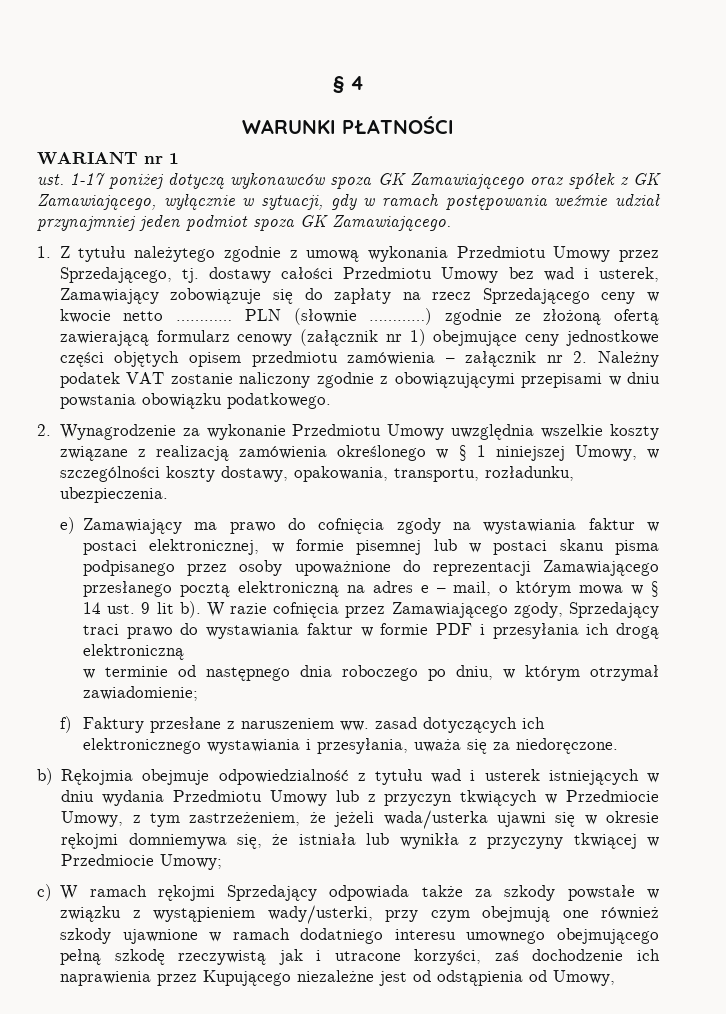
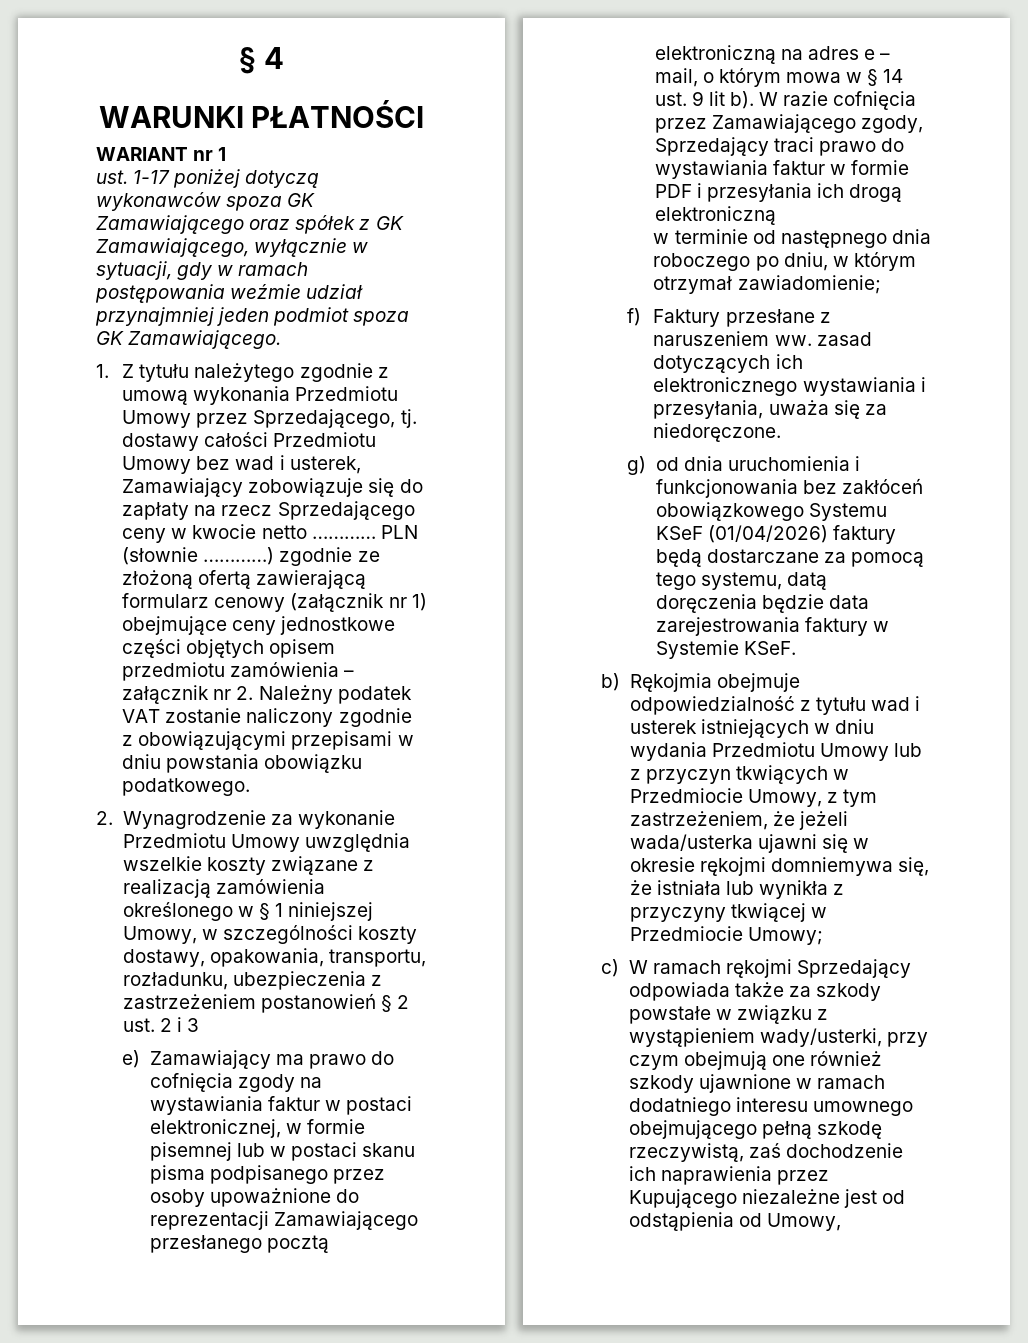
- 2. Wynagrodzenie za wykonanie Przedmiotu Umowy uwzględnia wszelkie koszty związane z realizacją zamówienia określonego w § 1 niniejszej Umowy, w szczególności koszty dostawy, opakowania, transportu, rozładunku, ubezpieczenia.
+ 2. Wynagrodzenie za wykonanie Przedmiotu Umowy uwzględnia wszelkie koszty związane z realizacją zamówienia określonego w § 1 niniejszej Umowy, w szczególności koszty dostawy, opakowania, transportu, rozładunku, ubezpieczenia z zastrzeżeniem postanowień § 2 ust. 2 i 3
+ g) od dnia uruchomienia i funkcjonowania bez zakłóceń obowiązkowego Systemu KSeF (01/04/2026) faktury będą dostarczane za pomocą tego systemu, datą doręczenia będzie data zarejestrowania faktury w Systemie KSeF.
- c) W ramach rękojmi Sprzedający odpowiada także za szkody powstałe w związku z wystąpieniem wady/usterki, przy czym obejmują one również szkody ujawnione w ramach dodatniego interesu umownego obejmującego pełną szkodę rzeczywistą jak i utracone korzyści, zaś dochodzenie ich naprawienia przez Kupującego niezależne jest od odstąpienia od Umowy,
+ c) W ramach rękojmi Sprzedający odpowiada także za szkody powstałe w związku z wystąpieniem wady/usterki, przy czym obejmują one również szkody ujawnione w ramach dodatniego interesu umownego obejmującego pełną szkodę rzeczywistą, zaś dochodzenie ich naprawienia przez Kupującego niezależne jest od odstąpienia od Umowy,

